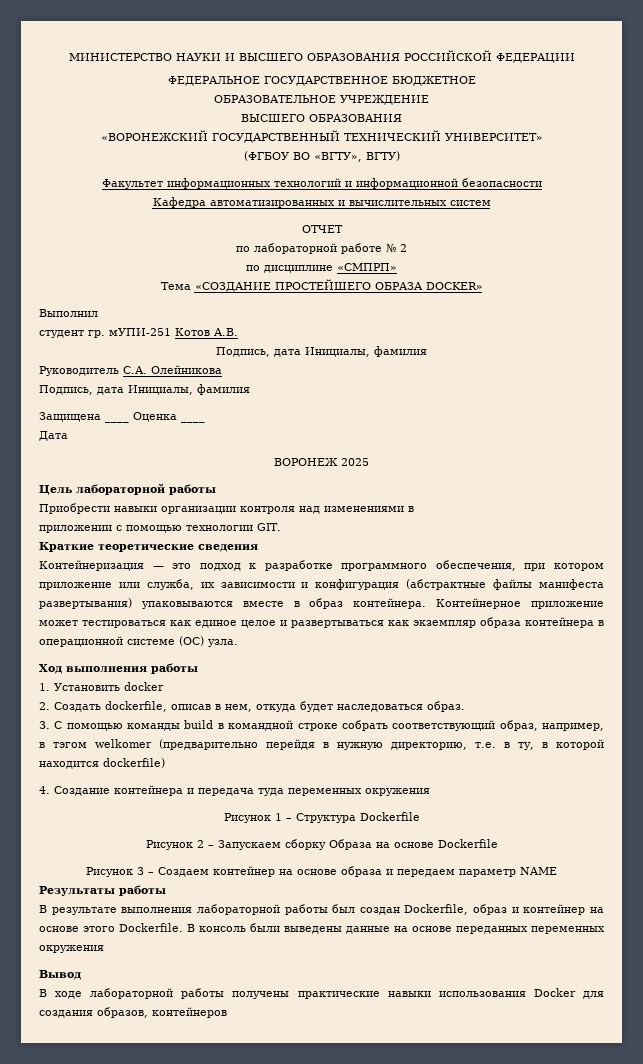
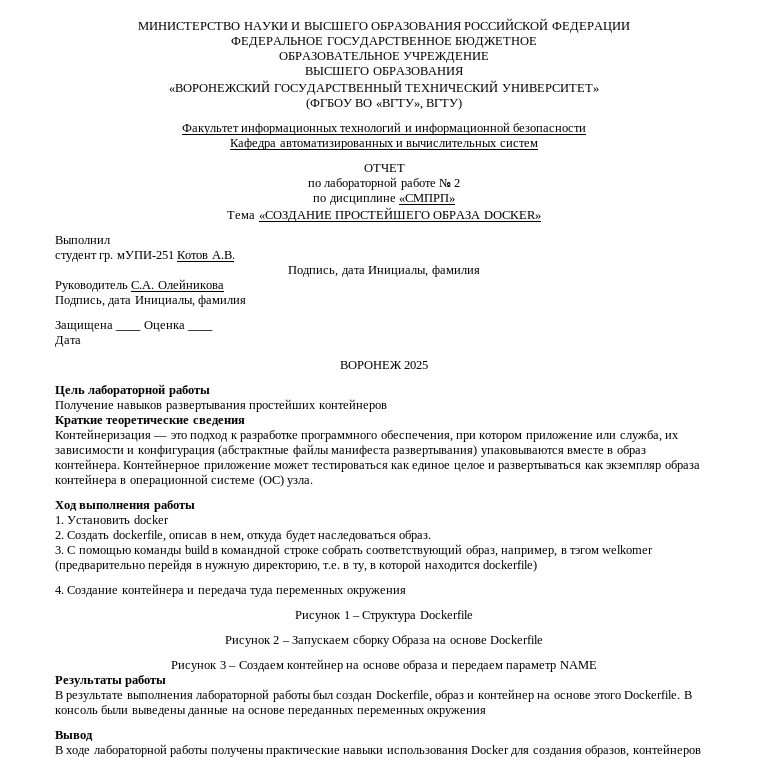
- Приобрести навыки организации контроля над изменениями в
- приложении с помощью технологии GIT.
+ Получение навыков развертывания простейших контейнеров

